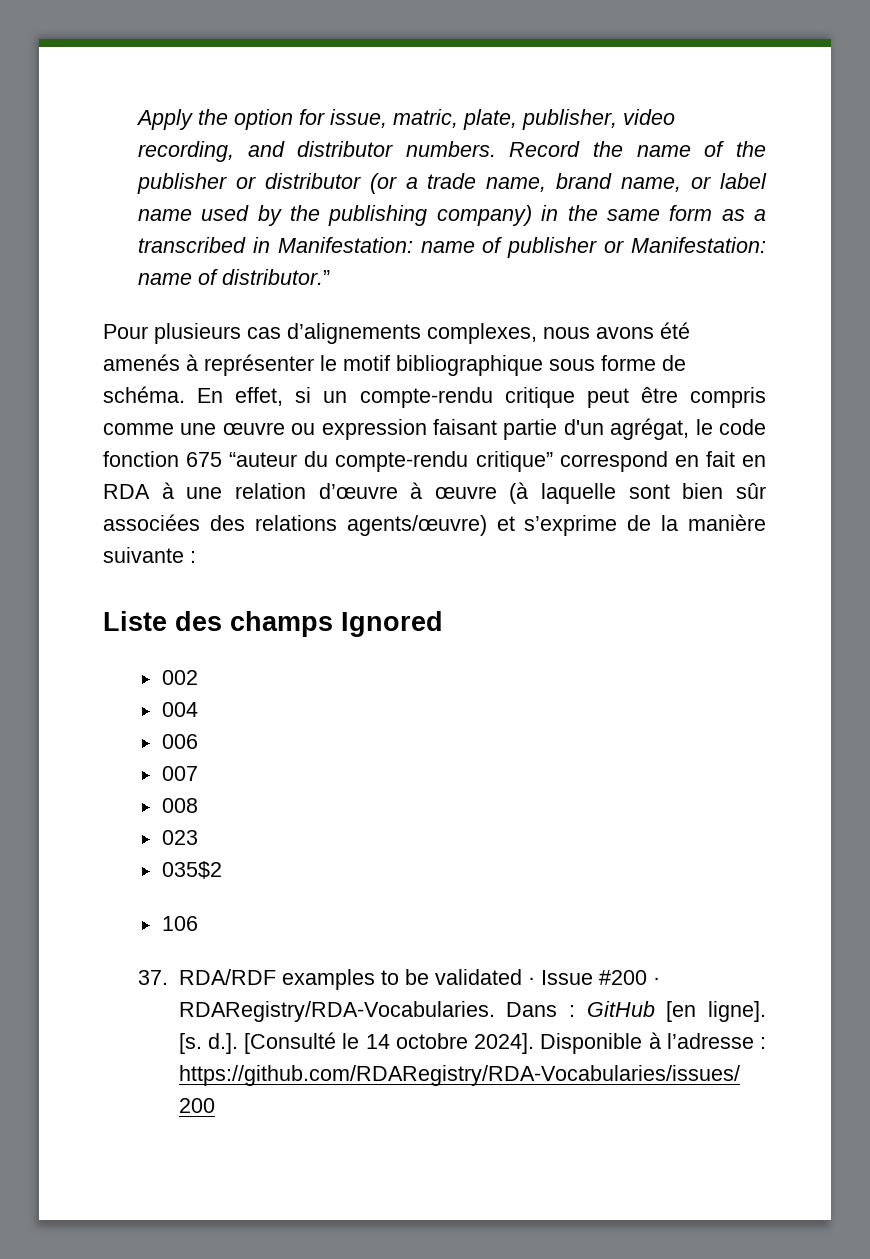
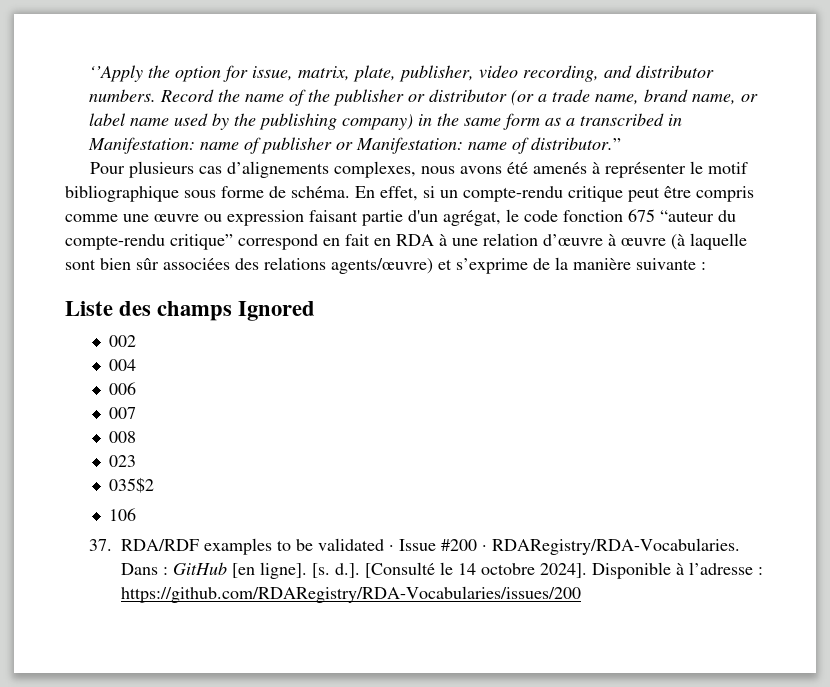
- Apply the option for issue, matric, plate, publisher, video recording, and distributor numbers.
+ ‘’Apply the option for issue, matrix, plate, publisher, video recording, and distributor numbers.

